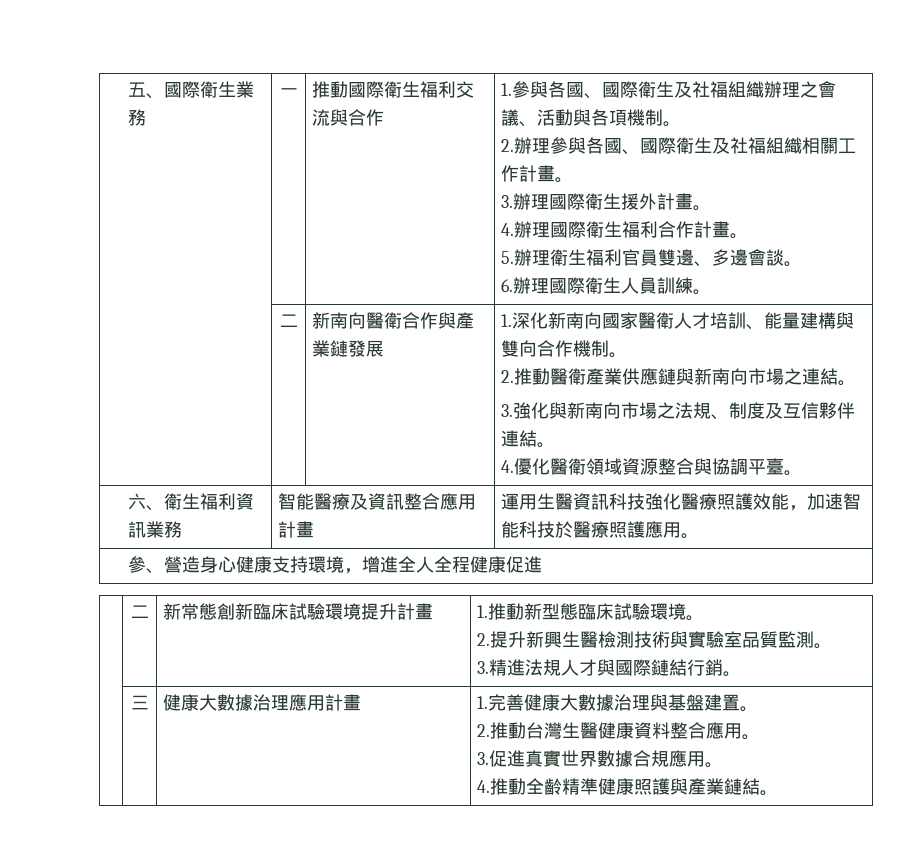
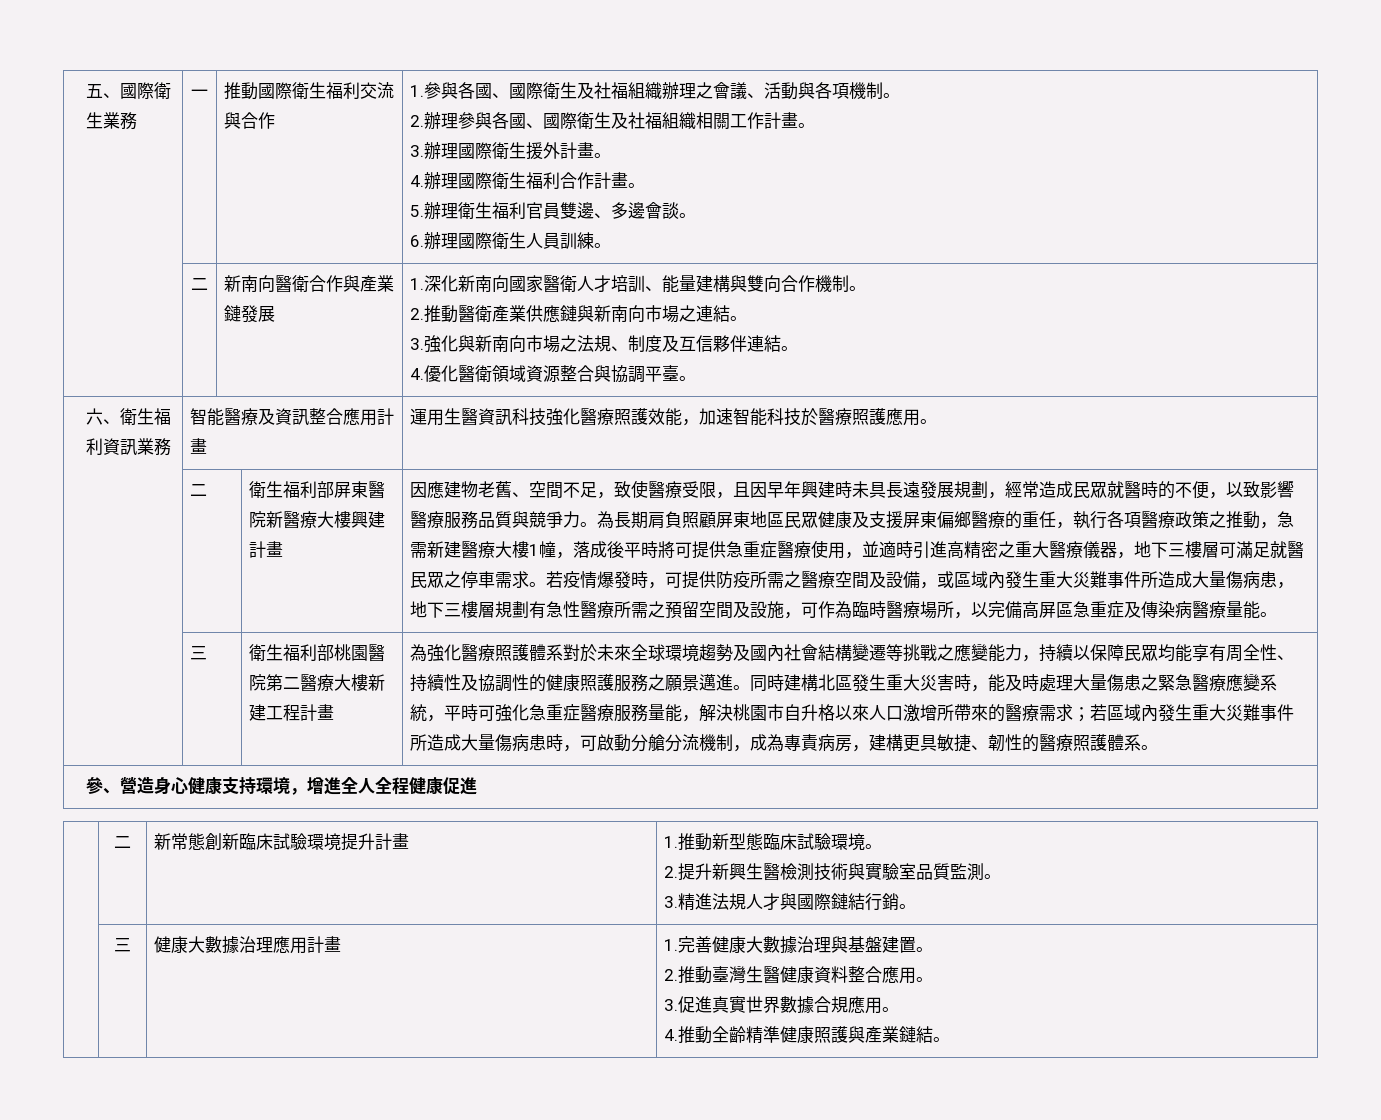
+ 二 | 衛生福利部屏東醫院新醫療大樓興建計畫 | 因應建物老舊、空間不足，致使醫療受限，且因早年興建時未具長遠發展規劃，經常造成民眾就醫時的不便，以致影響醫療服務品質與競爭力。為長期肩負照顧屏東地區民眾健康及支援屏東偏鄉醫療的重任，執行各項醫療政策之推動，急需新建醫療大樓1幢，落成後平時將可提供急重症醫療使用，並適時引進高精密之重大醫療儀器，地下三樓層可滿足就醫民眾之停車需求。若疫情爆發時，可提供防疫所需之醫療空間及設備，或區域內發生重大災難事件所造成大量傷病患，地下三樓層規劃有急性醫療所需之預留空間及設施，可作為臨時醫療場所，以完備高屏區急重症及傳染病醫療量能。
+ | 三 | 衛生福利部桃園醫院第二醫療大樓新建工程計畫 | 為強化醫療照護體系對於未來全球環境趨勢及國內社會結構變遷等挑戰之應變能力，持續以保障民眾均能享有周全性、持續性及協調性的健康照護服務之願景邁進。同時建構北區發生重大災害時，能及時處理大量傷患之緊急醫療應變系統，平時可強化急重症醫療服務量能，解決桃園市自升格以來人口激增所帶來的醫療需求；若區域內發生重大災難事件所造成大量傷病患時，可啟動分艙分流機制，成為專責病房，建構更具敏捷、韌性的醫療照護體系。
  | 三 | 健康大數據治理應用計畫 | 1.完善健康大數據治理與基盤建置。
- 2.推動台灣生醫健康資料整合應用。
+ 2.推動臺灣生醫健康資料整合應用。

